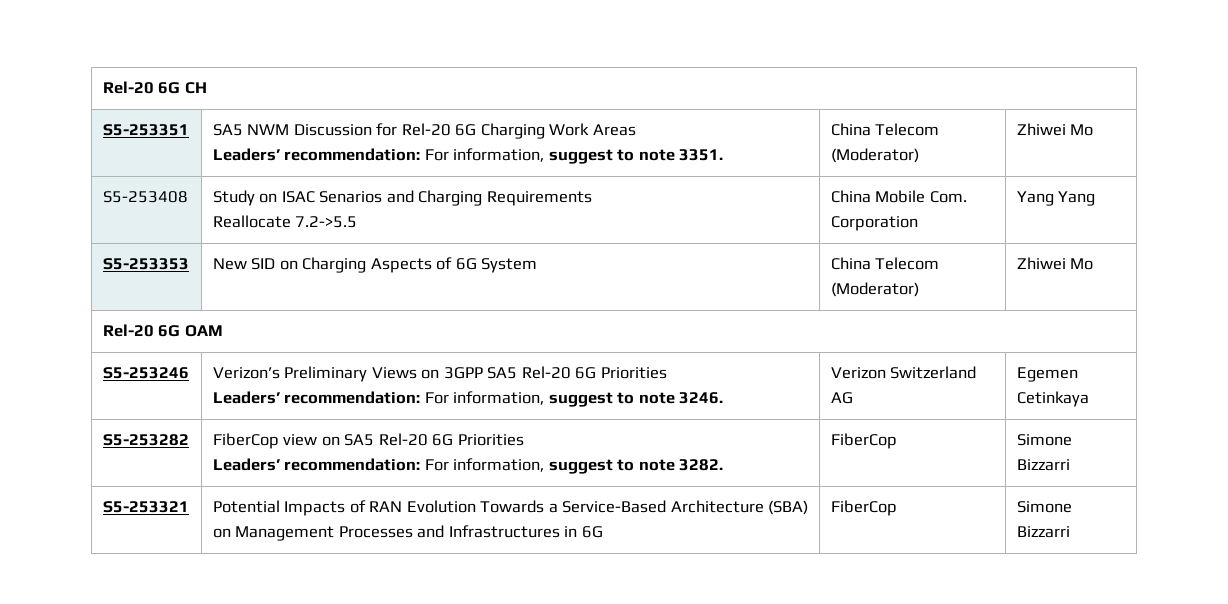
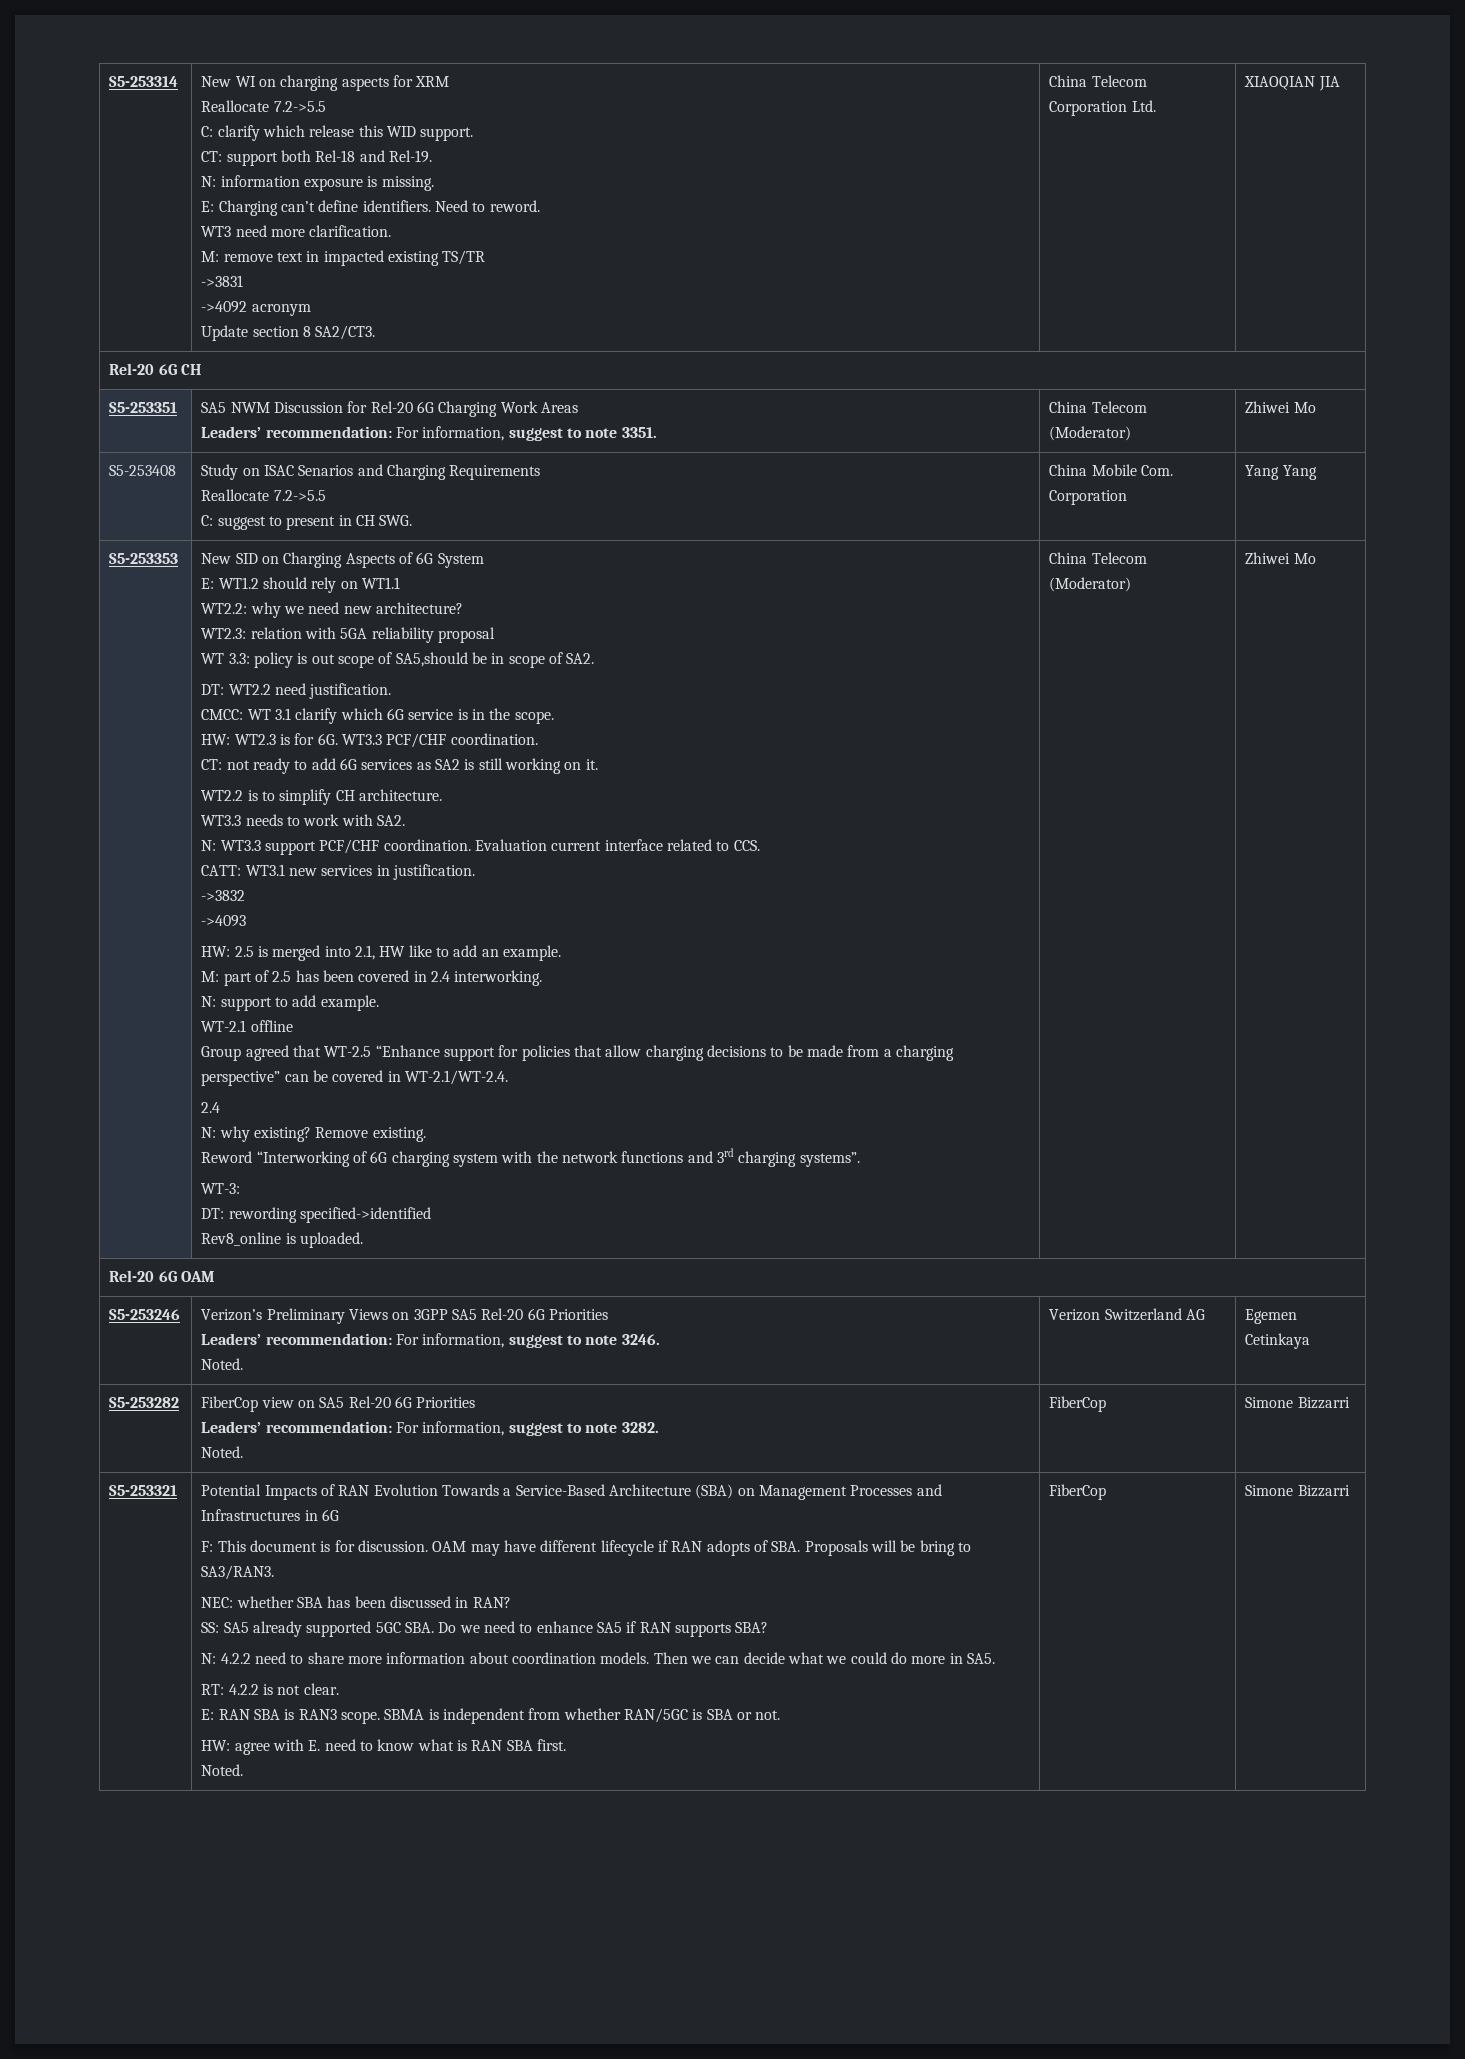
+ S5-253314 | New WI on charging aspects for XRM
+ Reallocate 7.2->5.5
+ C: clarify which release this WID support.
+ CT: support both Rel-18 and Rel-19.
+ N: information exposure is missing.
+ E: Charging can’t define identifiers. Need to reword.
+ WT3 need more clarification.
+ M: remove text in impacted existing TS/TR
+ ->3831
+ ->4092 acronym
+ Update section 8 SA2/CT3. | China Telecom Corporation Ltd. | XIAOQIAN JIA
  S5-253408 | Study on ISAC Senarios and Charging Requirements
- Reallocate 7.2->5.5 | China Mobile Com. Corporation | Yang Yang
+ Reallocate 7.2->5.5
+ C: suggest to present in CH SWG. | China Mobile Com. Corporation | Yang Yang
+ E: WT1.2 should rely on WT1.1
+ WT2.2: why we need new architecture?
+ WT2.3: relation with 5GA reliability proposal
+ WT 3.3: policy is out scope of SA5,should be in scope of SA2.
+ DT: WT2.2 need justification.
+ CMCC: WT 3.1 clarify which 6G service is in the scope.
+ HW: WT2.3 is for 6G. WT3.3 PCF/CHF coordination.
+ CT: not ready to add 6G services as SA2 is still working on it.
+ WT2.2 is to simplify CH architecture.
+ WT3.3 needs to work with SA2.
+ N: WT3.3 support PCF/CHF coordination. Evaluation current interface related to CCS.
+ CATT: WT3.1 new services in justification.
+ ->3832
+ ->4093
+ HW: 2.5 is merged into 2.1, HW like to add an example.
+ M: part of 2.5 has been covered in 2.4 interworking.
+ N: support to add example.
+ WT-2.1 offline
+ Group agreed that WT-2.5 “Enhance support for policies that allow charging decisions to be made from a charging perspective” can be covered in WT-2.1/WT-2.4.
+ 2.4
+ N: why existing? Remove existing.
+ Reword “Interworking of 6G charging system with the network functions and 3rd charging systems”.
+ WT-3:
+ DT: rewording specified->identified
+ Rev8_online is uploaded.
  S5-253246 | Verizon’s Preliminary Views on 3GPP SA5 Rel-20 6G Priorities
- Leaders’ recommendation: For information, suggest to note 3246. | Verizon Switzerland AG | Egemen Cetinkaya
+ Leaders’ recommendation: For information, suggest to note 3246.
+ Noted. | Verizon Switzerland AG | Egemen Cetinkaya
  S5-253282 | FiberCop view on SA5 Rel-20 6G Priorities
- Leaders’ recommendation: For information, suggest to note 3282. | FiberCop | Simone Bizzarri
+ Leaders’ recommendation: For information, suggest to note 3282.
+ Noted. | FiberCop | Simone Bizzarri
+ F: This document is for discussion. OAM may have different lifecycle if RAN adopts of SBA. Proposals will be bring to SA3/RAN3.
+ NEC: whether SBA has been discussed in RAN?
+ SS: SA5 already supported 5GC SBA. Do we need to enhance SA5 if RAN supports SBA?
+ N: 4.2.2 need to share more information about coordination models. Then we can decide what we could do more in SA5.
+ RT: 4.2.2 is not clear.
+ E: RAN SBA is RAN3 scope. SBMA is independent from whether RAN/5GC is SBA or not.
+ HW: agree with E. need to know what is RAN SBA first.
+ Noted.

